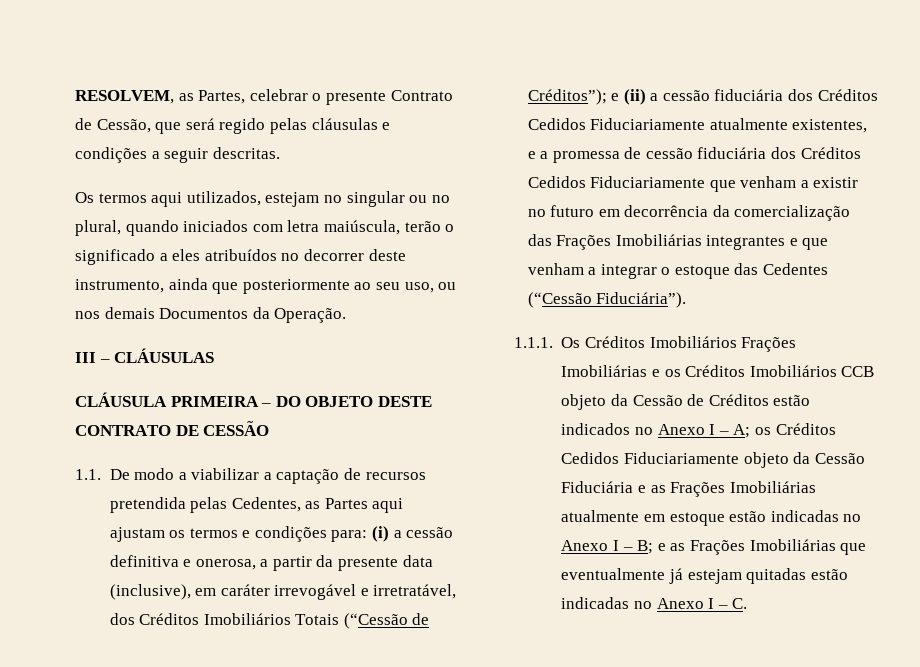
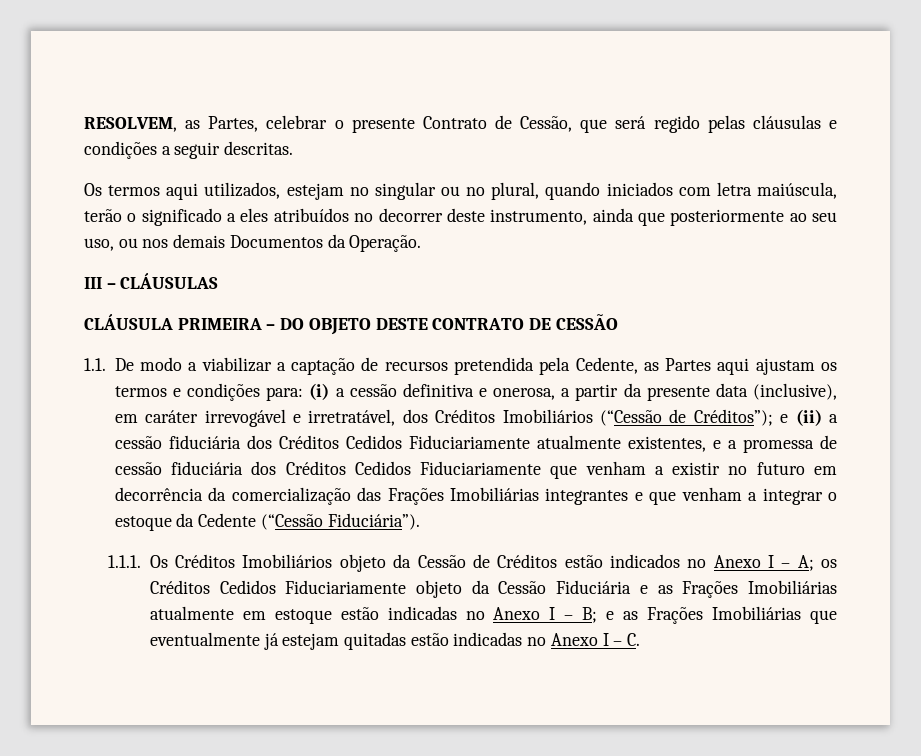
- 1.1. De modo a viabilizar a captação de recursos pretendida pelas Cedentes, as Partes aqui ajustam os termos e condições para:
+ 1.1. De modo a viabilizar a captação de recursos pretendida pela Cedente, as Partes aqui ajustam os termos e condições para:
- (i) a cessão definitiva e onerosa, a partir da presente data (inclusive), em caráter irrevogável e irretratável, dos Créditos Imobiliários Totais (“Cessão de Créditos”);
+ (i) a cessão definitiva e onerosa, a partir da presente data (inclusive), em caráter irrevogável e irretratável, dos Créditos Imobiliários (“Cessão de Créditos”);
- e (ii) a cessão fiduciária dos Créditos Cedidos Fiduciariamente atualmente existentes, e a promessa de cessão fiduciária dos Créditos Cedidos Fiduciariamente que venham a existir no futuro em decorrência da comercialização das Frações Imobiliárias integrantes e que venham a integrar o estoque das Cedentes (“Cessão Fiduciária”).
+ e (ii) a cessão fiduciária dos Créditos Cedidos Fiduciariamente atualmente existentes, e a promessa de cessão fiduciária dos Créditos Cedidos Fiduciariamente que venham a existir no futuro em decorrência da comercialização das Frações Imobiliárias integrantes e que venham a integrar o estoque da Cedente (“Cessão Fiduciária”).
- 1.1.1. Os Créditos Imobiliários Frações Imobiliárias e os Créditos Imobiliários CCB objeto da Cessão de Créditos estão indicados no Anexo I – A; os Créditos Cedidos Fiduciariamente objeto da Cessão Fiduciária e as Frações Imobiliárias atualmente em estoque estão indicadas no Anexo I – B; e as Frações Imobiliárias que eventualmente já estejam quitadas estão indicadas no Anexo I – C.
+ 1.1.1. Os Créditos Imobiliários objeto da Cessão de Créditos estão indicados no Anexo I – A; os Créditos Cedidos Fiduciariamente objeto da Cessão Fiduciária e as Frações Imobiliárias atualmente em estoque estão indicadas no Anexo I – B; e as Frações Imobiliárias que eventualmente já estejam quitadas estão indicadas no Anexo I – C.

